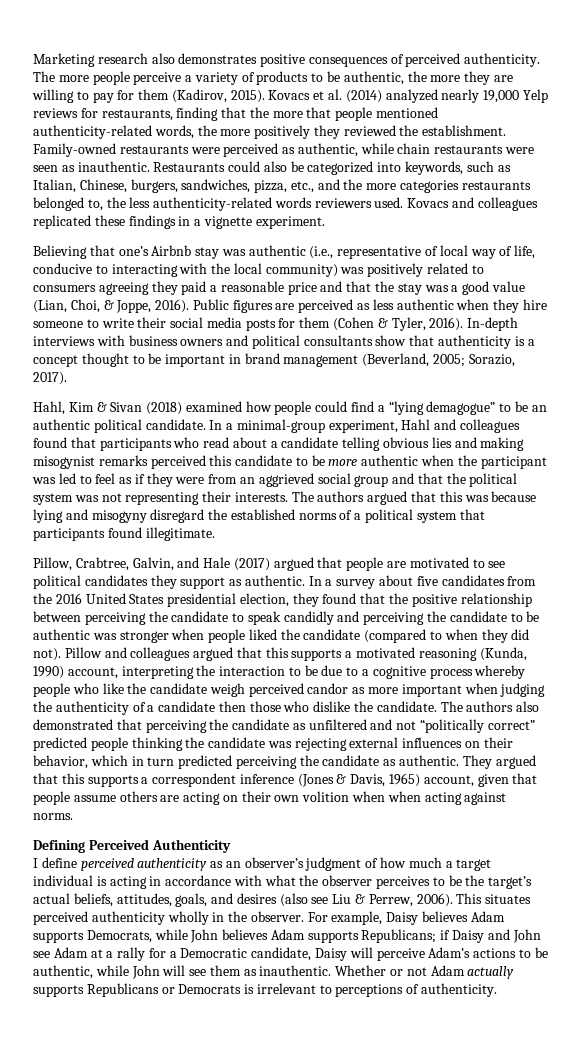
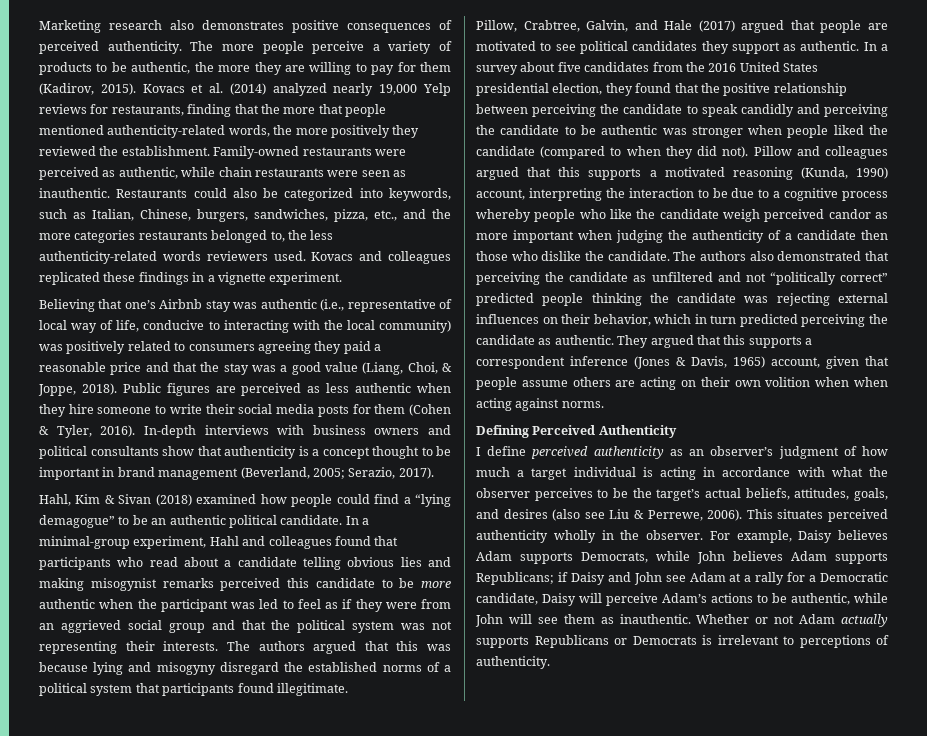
- Believing that one’s Airbnb stay was authentic (i.e., representative of local way of life, conducive to interacting with the local community) was positively related to consumers agreeing they paid a reasonable price and that the stay was a good value (Lian, Choi, & Joppe, 2016).
+ Believing that one’s Airbnb stay was authentic (i.e., representative of local way of life, conducive to interacting with the local community) was positively related to consumers agreeing they paid a reasonable price and that the stay was a good value (Liang, Choi, & Joppe, 2018).
- In-depth interviews with business owners and political consultants show that authenticity is a concept thought to be important in brand management (Beverland, 2005; Sorazio, 2017).
+ In-depth interviews with business owners and political consultants show that authenticity is a concept thought to be important in brand management (Beverland, 2005; Serazio, 2017).
- I define perceived authenticity as an observer’s judgment of how much a target individual is acting in accordance with what the observer perceives to be the target’s actual beliefs, attitudes, goals, and desires (also see Liu & Perrew, 2006).
+ I define perceived authenticity as an observer’s judgment of how much a target individual is acting in accordance with what the observer perceives to be the target’s actual beliefs, attitudes, goals, and desires (also see Liu & Perrewe, 2006).

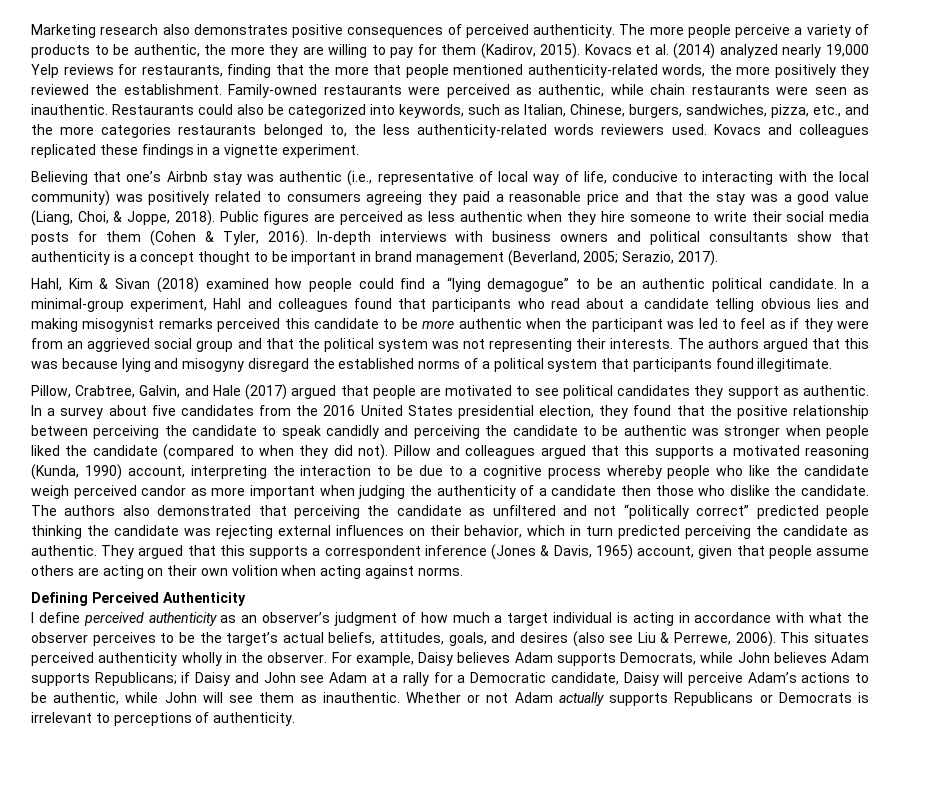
- They argued that this supports a correspondent inference (Jones & Davis, 1965) account, given that people assume others are acting on their own volition when when acting against norms.
+ They argued that this supports a correspondent inference (Jones & Davis, 1965) account, given that people assume others are acting on their own volition when acting against norms.

